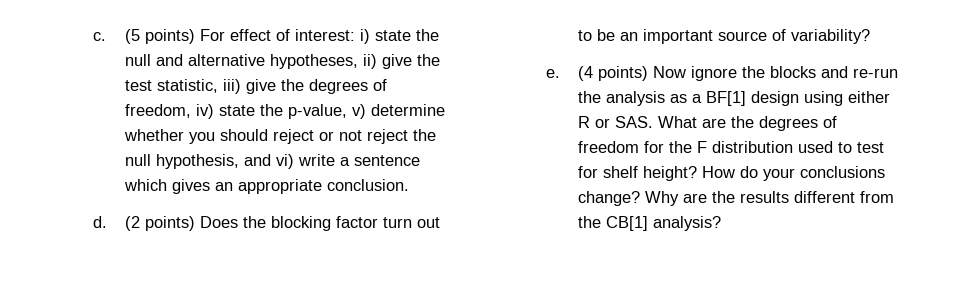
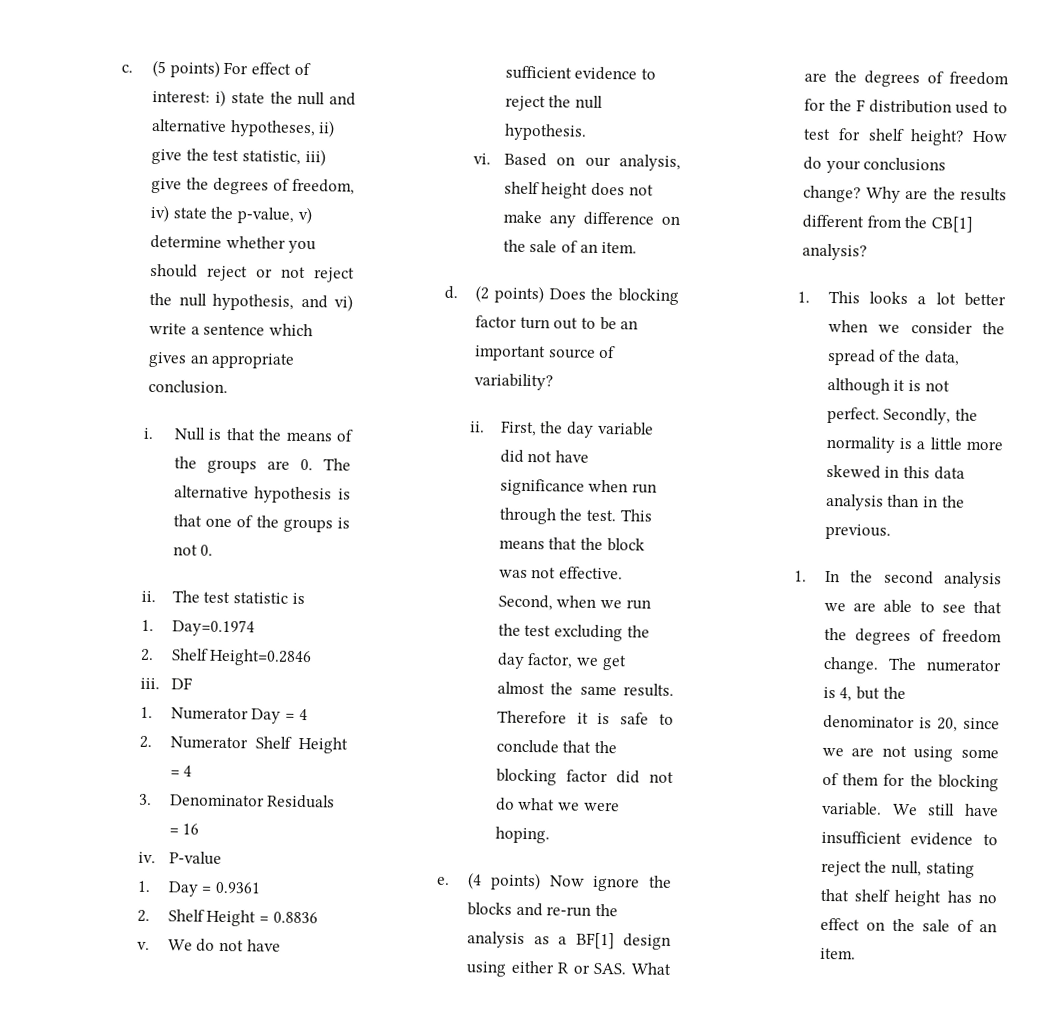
+ i. Null is that the means of the groups are 0. The alternative hypothesis is that one of the groups is not 0.
+ ii. The test statistic is
+ 1. Day=0.1974
+ 2. Shelf Height=0.2846
+ iii. DF
+ 1. Numerator Day = 4
+ 2. Numerator Shelf Height = 4
+ 3. Denominator Residuals = 16
+ iv. P-value
+ 1. Day = 0.9361
+ 2. Shelf Height = 0.8836
+ v. We do not have sufficient evidence to reject the null hypothesis.
+ vi. Based on our analysis, shelf height does not make any difference on the sale of an item.
+ ii. First, the day variable did not have significance when run through the test. This means that the block was not effective. Second, when we run the test excluding the day factor, we get almost the same results. Therefore it is safe to conclude that the blocking factor did not do what we were hoping.
+ 1. This looks a lot better when we consider the spread of the data, although it is not perfect. Secondly, the normality is a little more skewed in this data analysis than in the previous.
+ 1. In the second analysis we are able to see that the degrees of freedom change. The numerator is 4, but the denominator is 20, since we are not using some of them for the blocking variable. We still have insufficient evidence to reject the null, stating that shelf height has no effect on the sale of an item.

